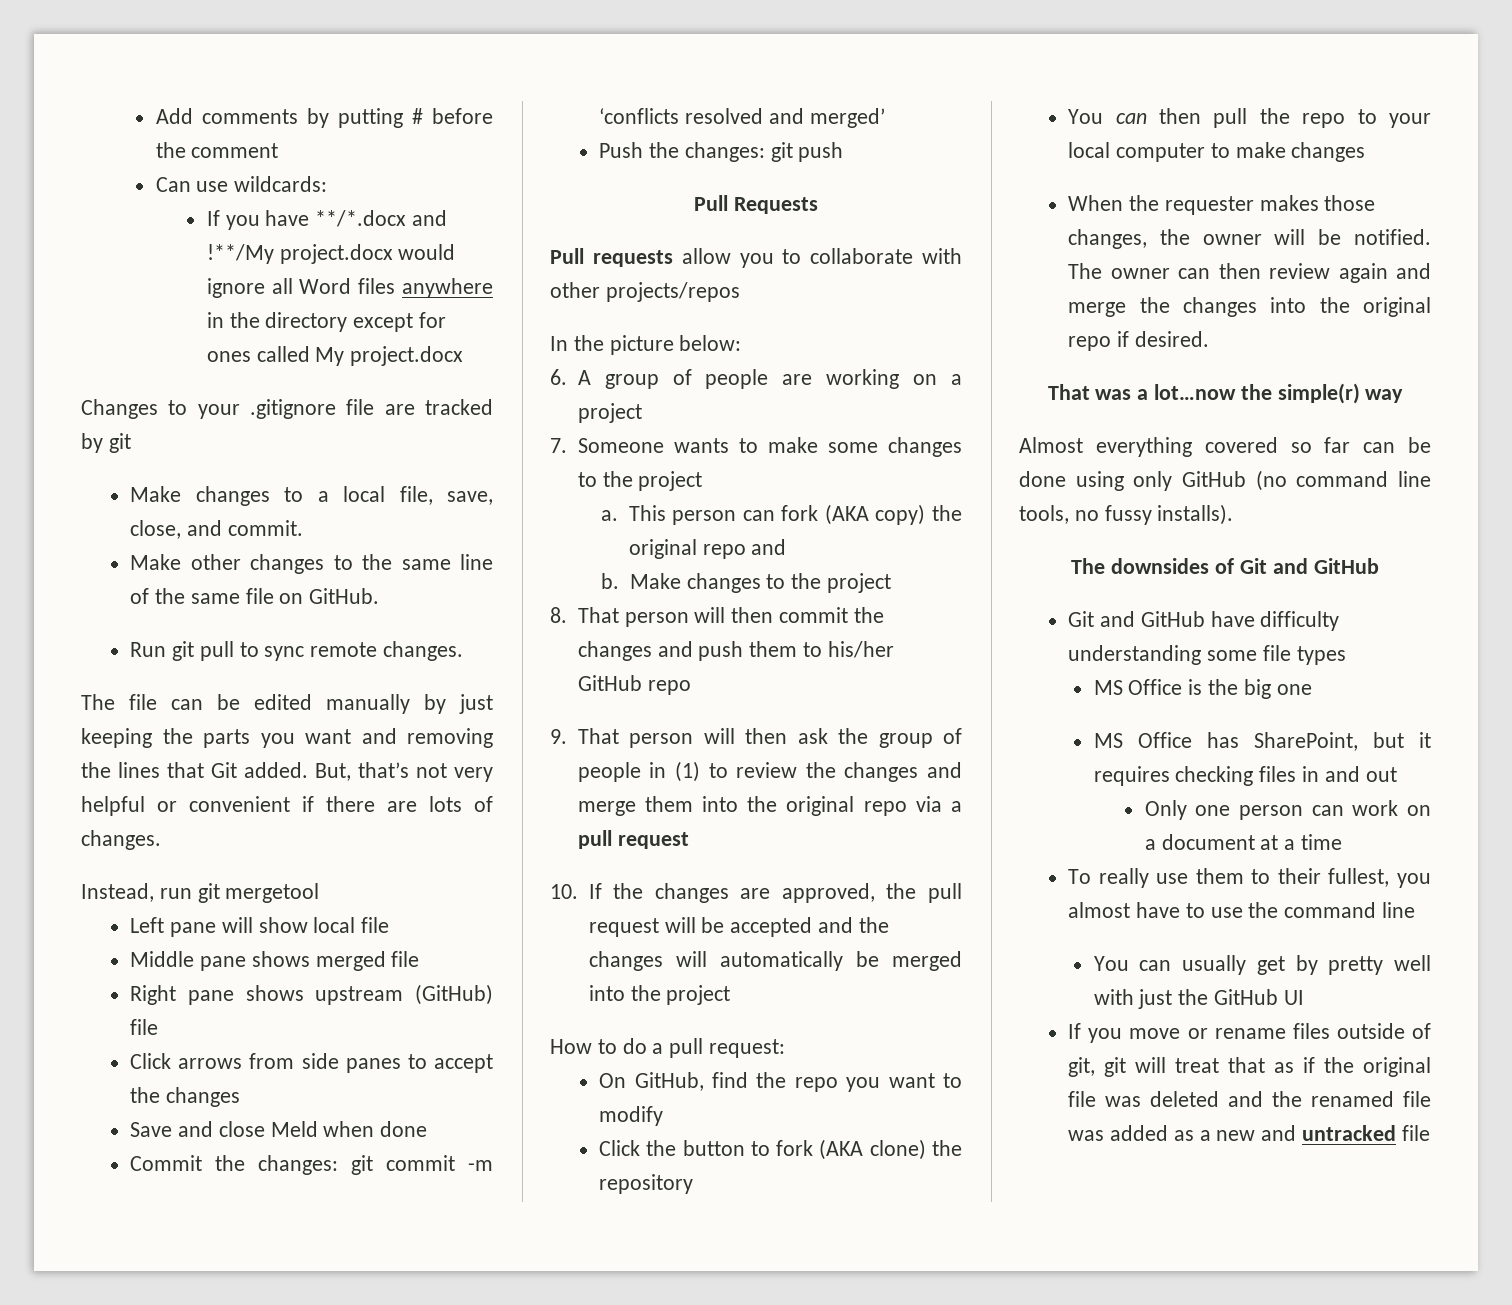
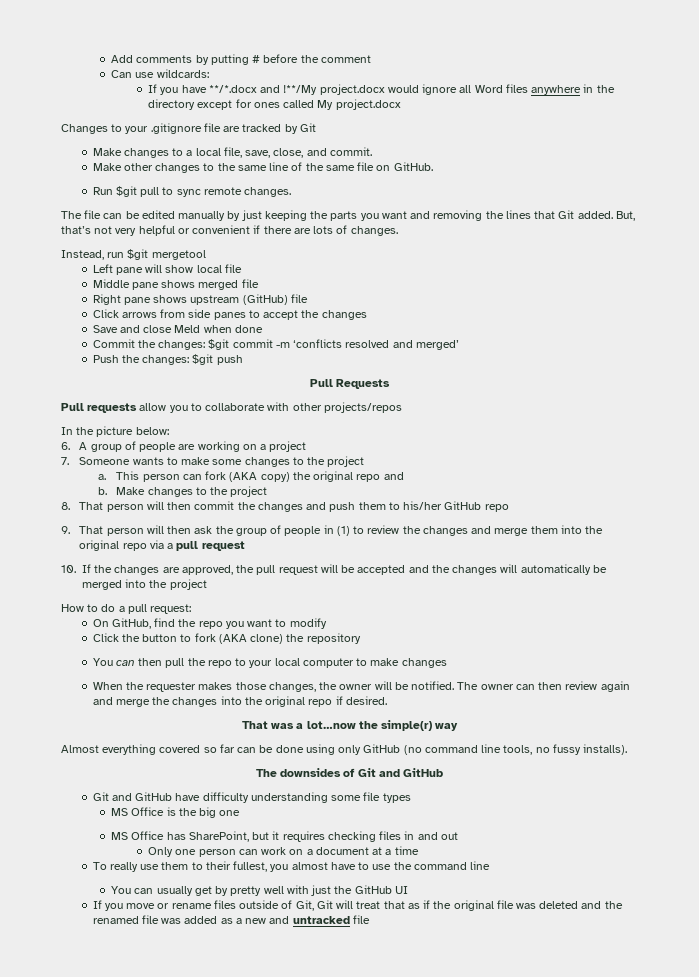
- Changes to your .gitignore file are tracked by git
+ Changes to your .gitignore file are tracked by Git
- Run git pull to sync remote changes.
+ Run $git pull to sync remote changes.
- Instead, run git mergetool
+ Instead, run $git mergetool
- Commit the changes: git commit -m ‘conflicts resolved and merged’
+ Commit the changes: $git commit -m ‘conflicts resolved and merged’
- Push the changes: git push
+ Push the changes: $git push
- If you move or rename files outside of git, git will treat that as if the original file was deleted and the renamed file was added as a new and untracked file
+ If you move or rename files outside of Git, Git will treat that as if the original file was deleted and the renamed file was added as a new and untracked file

